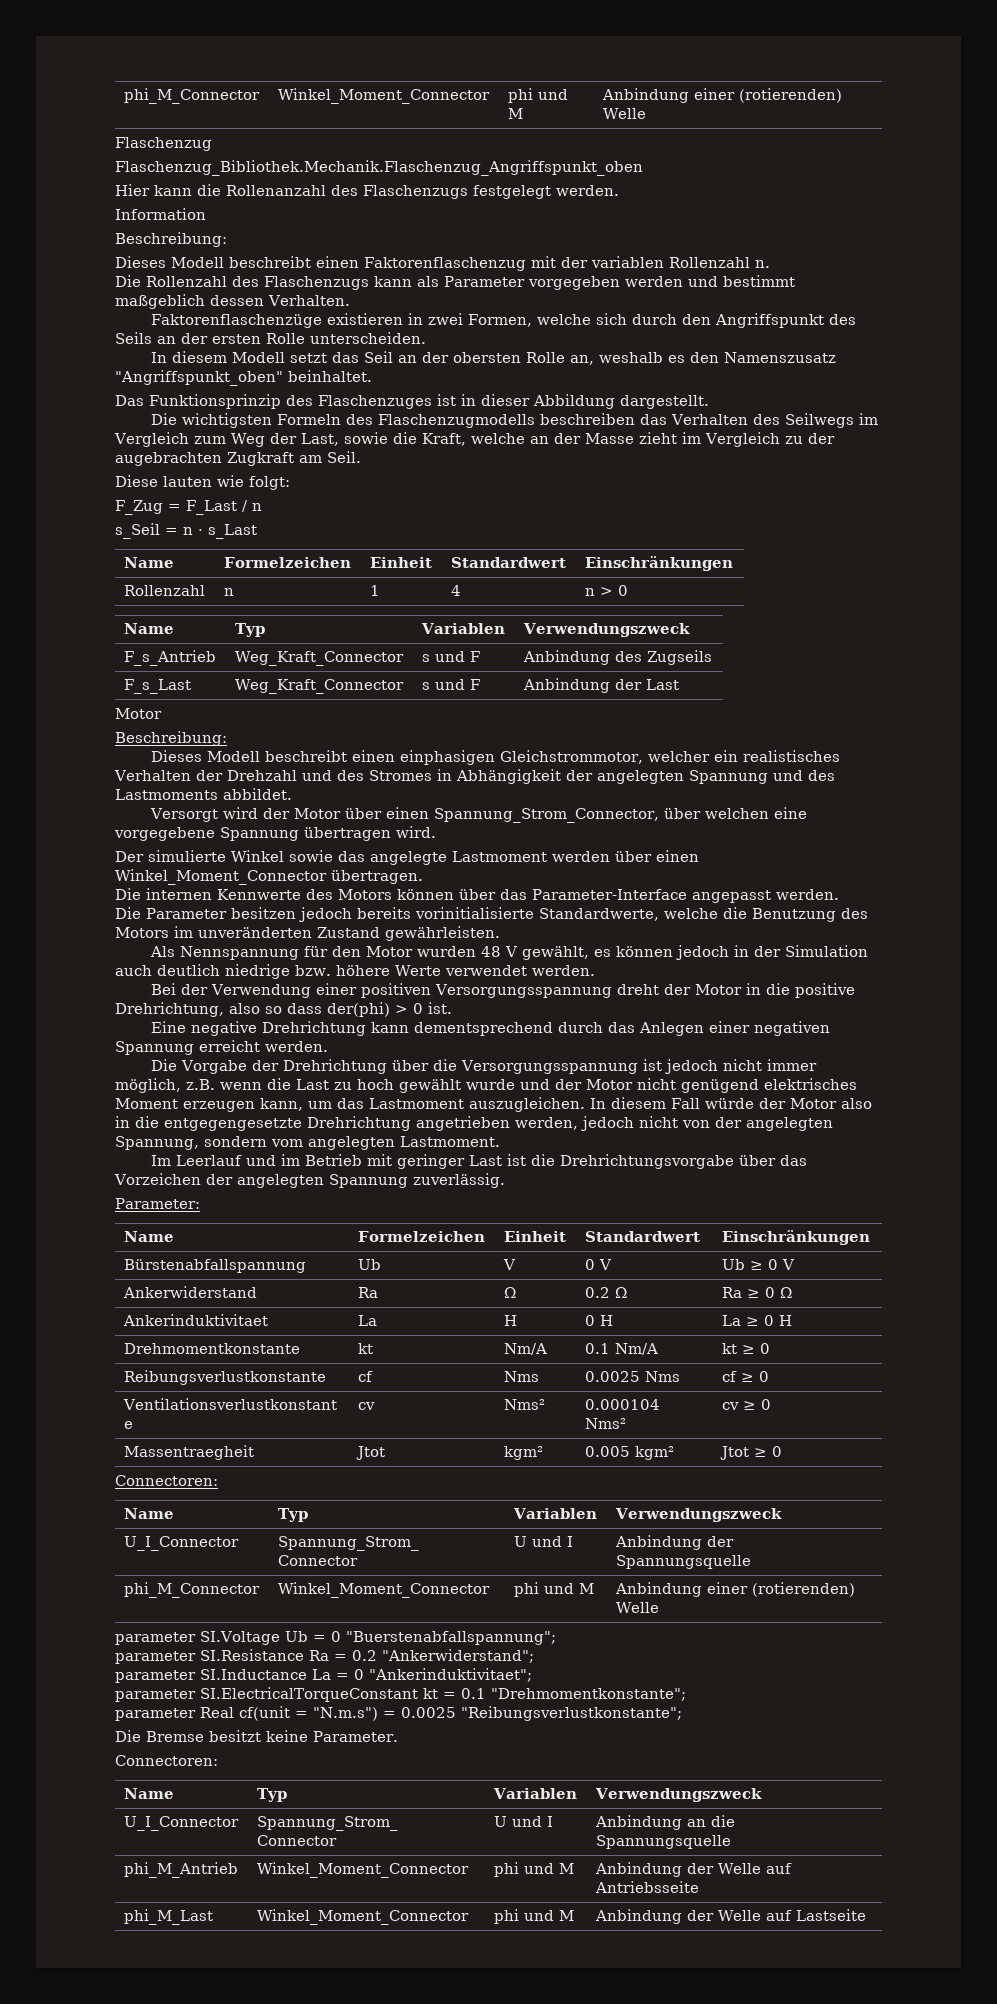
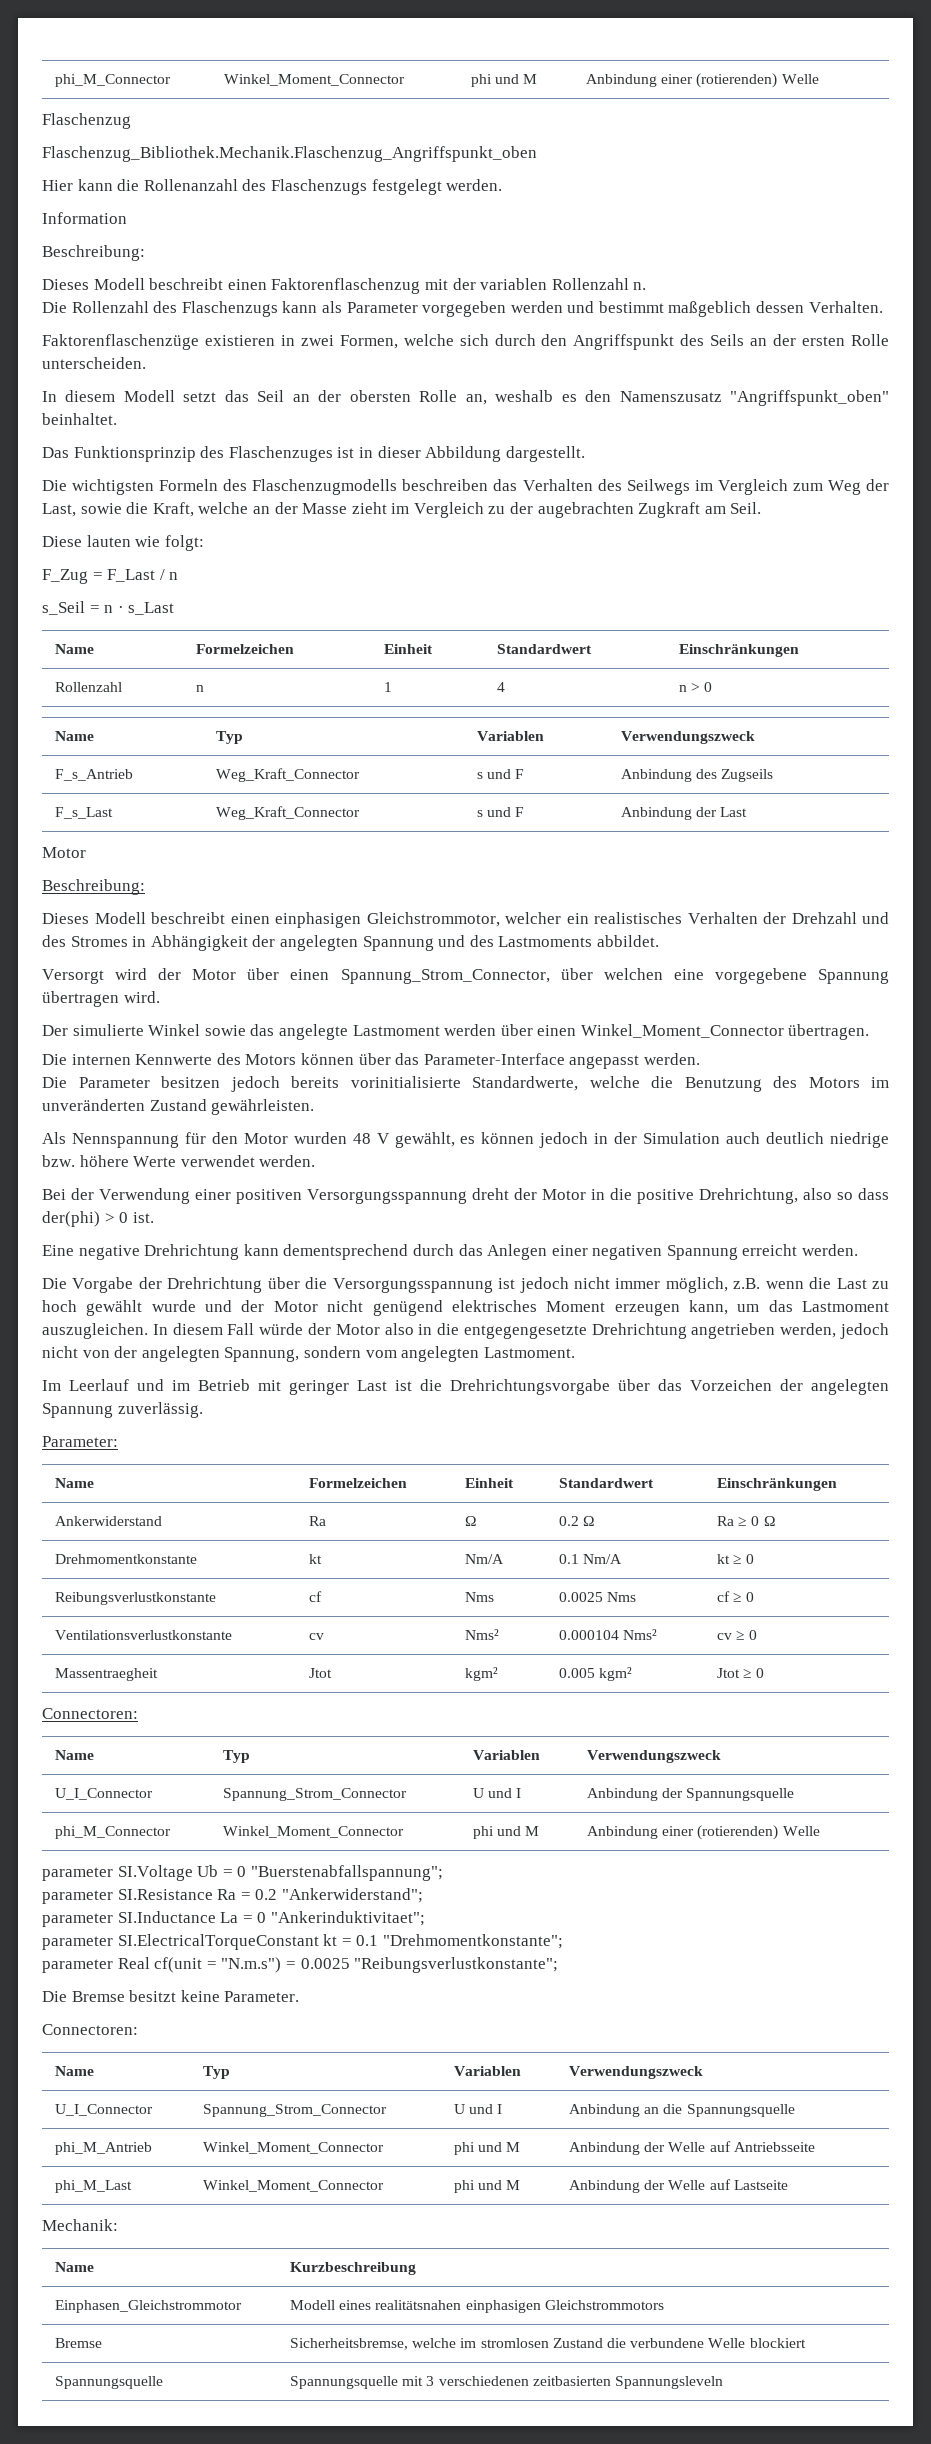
- Bürstenabfallspannung | Ub | V | 0 V | Ub ≥ 0 V
- Ankerinduktivitaet | La | H | 0 H | La ≥ 0 H
+ Mechanik:
+ Name | Kurzbeschreibung
+ Einphasen_Gleichstrommotor | Modell eines realitätsnahen einphasigen Gleichstrommotors
+ Bremse | Sicherheitsbremse, welche im stromlosen Zustand die verbundene Welle blockiert
+ Spannungsquelle | Spannungsquelle mit 3 verschiedenen zeitbasierten Spannungsleveln

